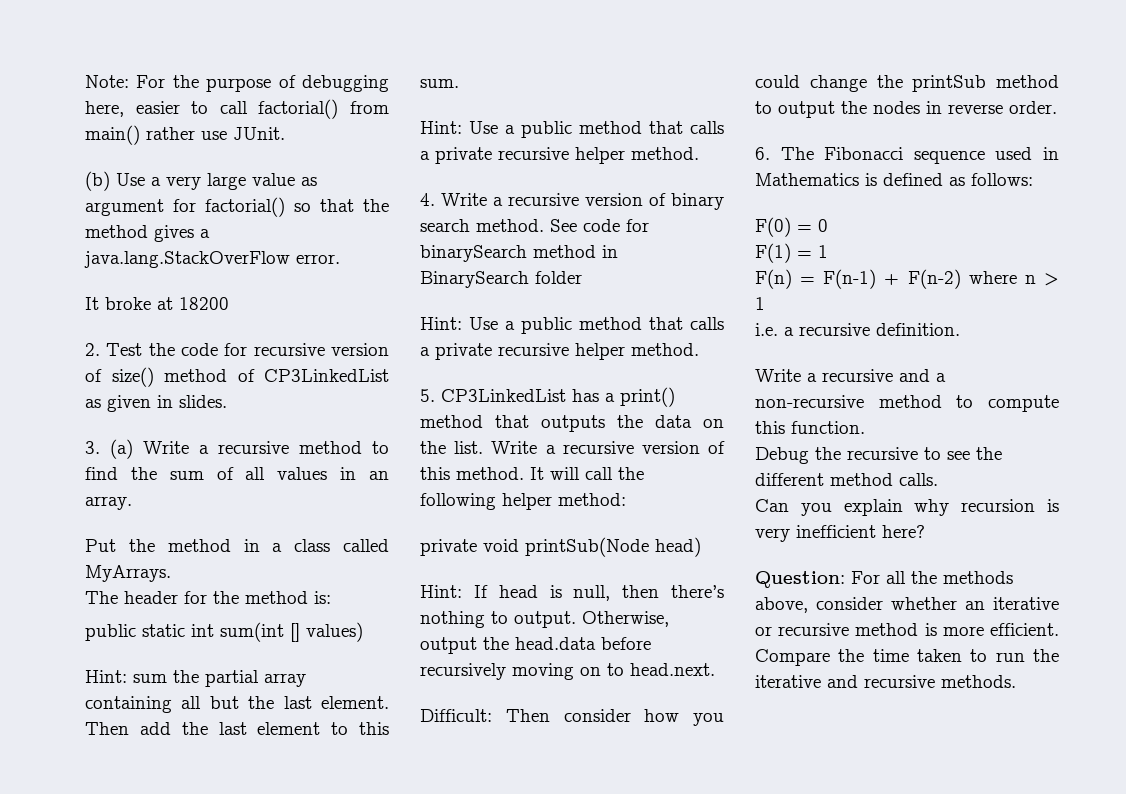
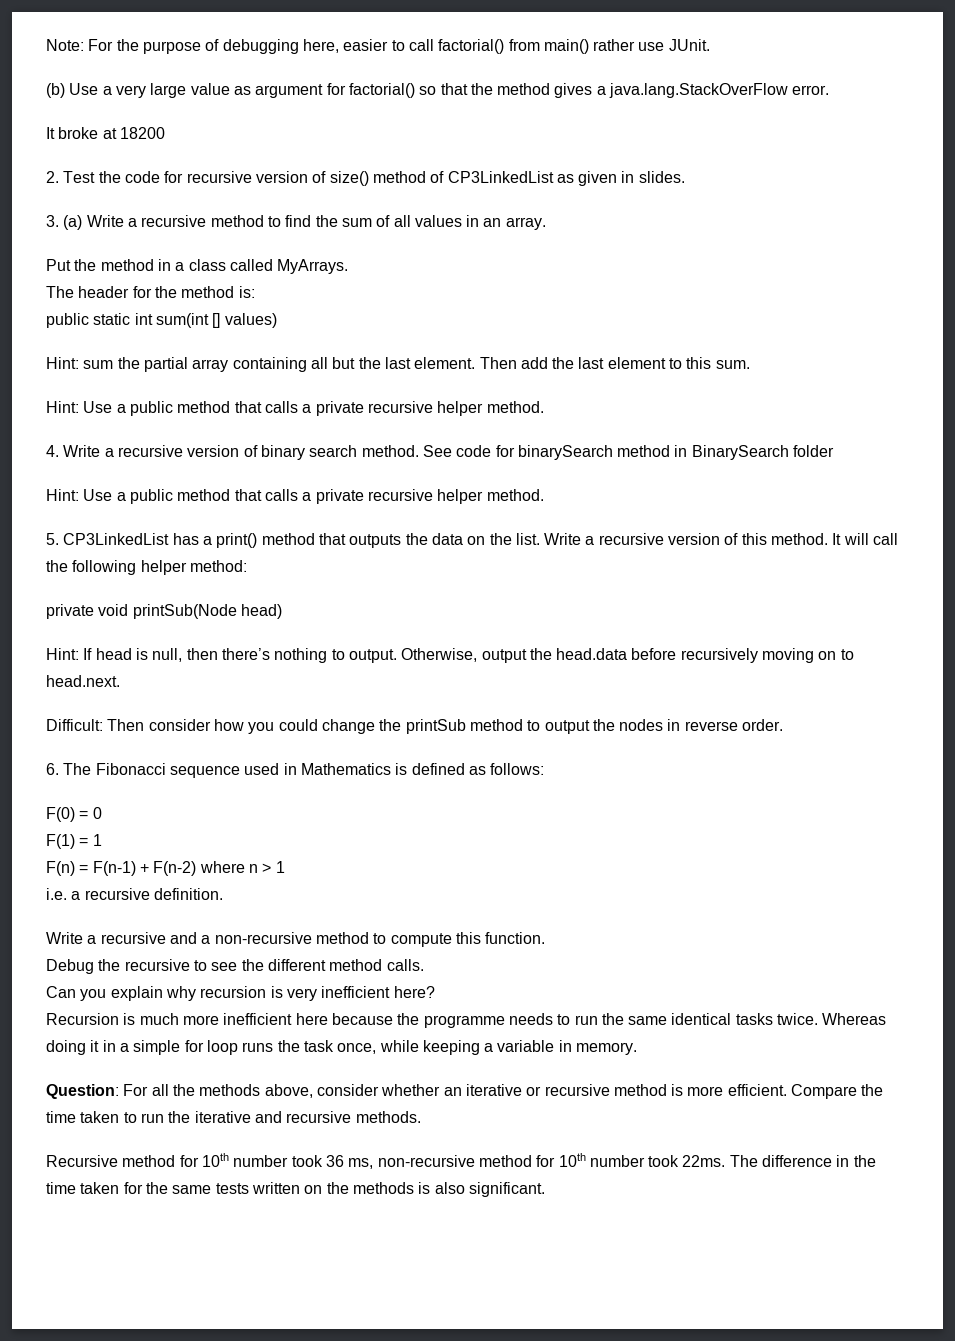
+ Recursion is much more inefficient here because the programme needs to run the same identical tasks twice. Whereas doing it in a simple for loop runs the task once, while keeping a variable in memory.
+ Recursive method for 10th number took 36 ms, non-recursive method for 10th number took 22ms. The difference in the time taken for the same tests written on the methods is also significant.

